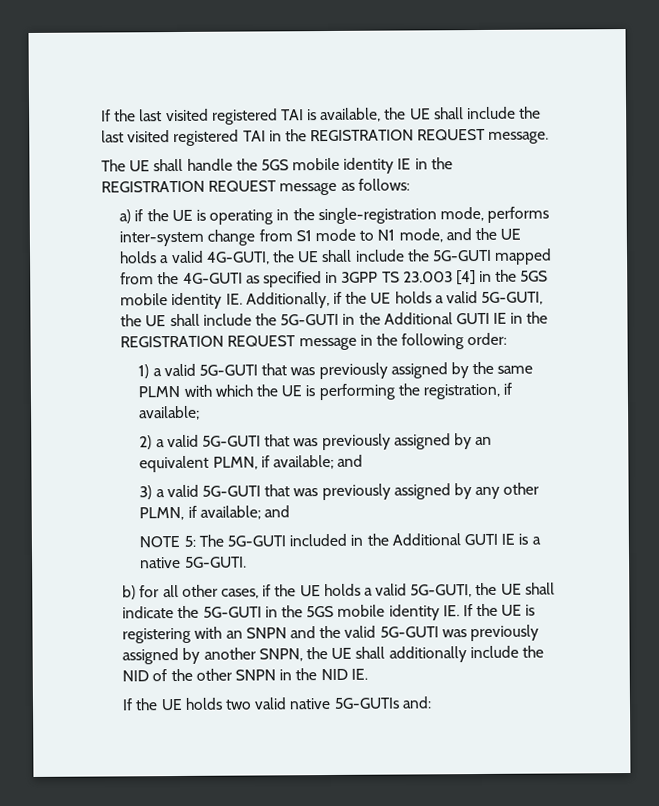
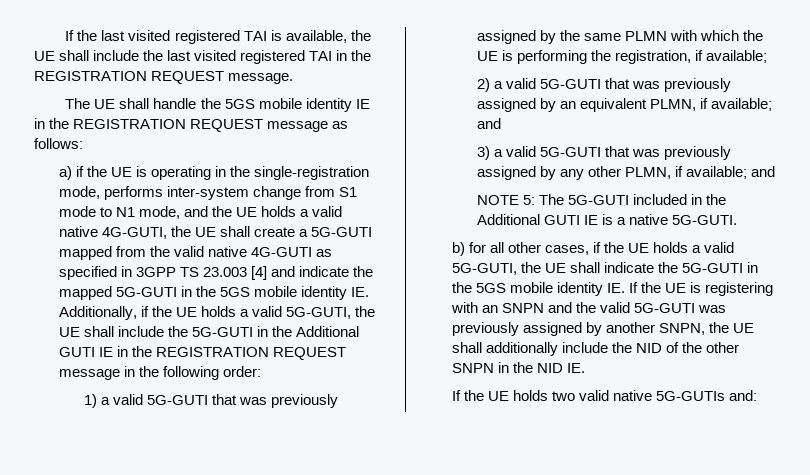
- a) if the UE is operating in the single-registration mode, performs inter-system change from S1 mode to N1 mode, and the UE holds a valid 4G-GUTI, the UE shall include the 5G-GUTI mapped from the 4G-GUTI as specified in 3GPP TS 23.003 [4] in the 5GS mobile identity IE. Additionally, if the UE holds a valid 5G-GUTI, the UE shall include the 5G-GUTI in the Additional GUTI IE in the REGISTRATION REQUEST message in the following order:
+ a) if the UE is operating in the single-registration mode, performs inter-system change from S1 mode to N1 mode, and the UE holds a valid native 4G-GUTI, the UE shall create a 5G-GUTI mapped from the valid native 4G-GUTI as specified in 3GPP TS 23.003 [4] and indicate the mapped 5G-GUTI in the 5GS mobile identity IE. Additionally, if the UE holds a valid 5G-GUTI, the UE shall include the 5G-GUTI in the Additional GUTI IE in the REGISTRATION REQUEST message in the following order:

